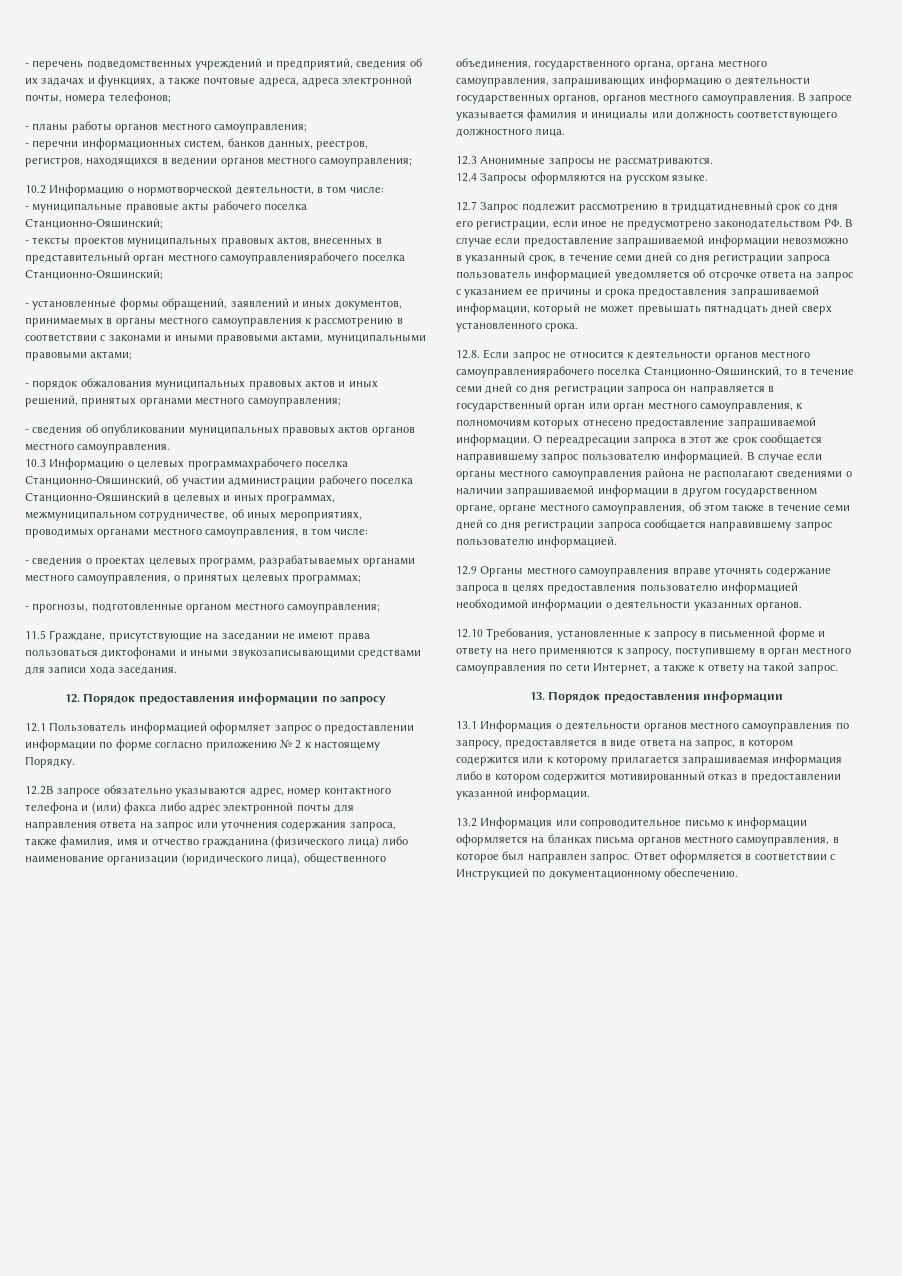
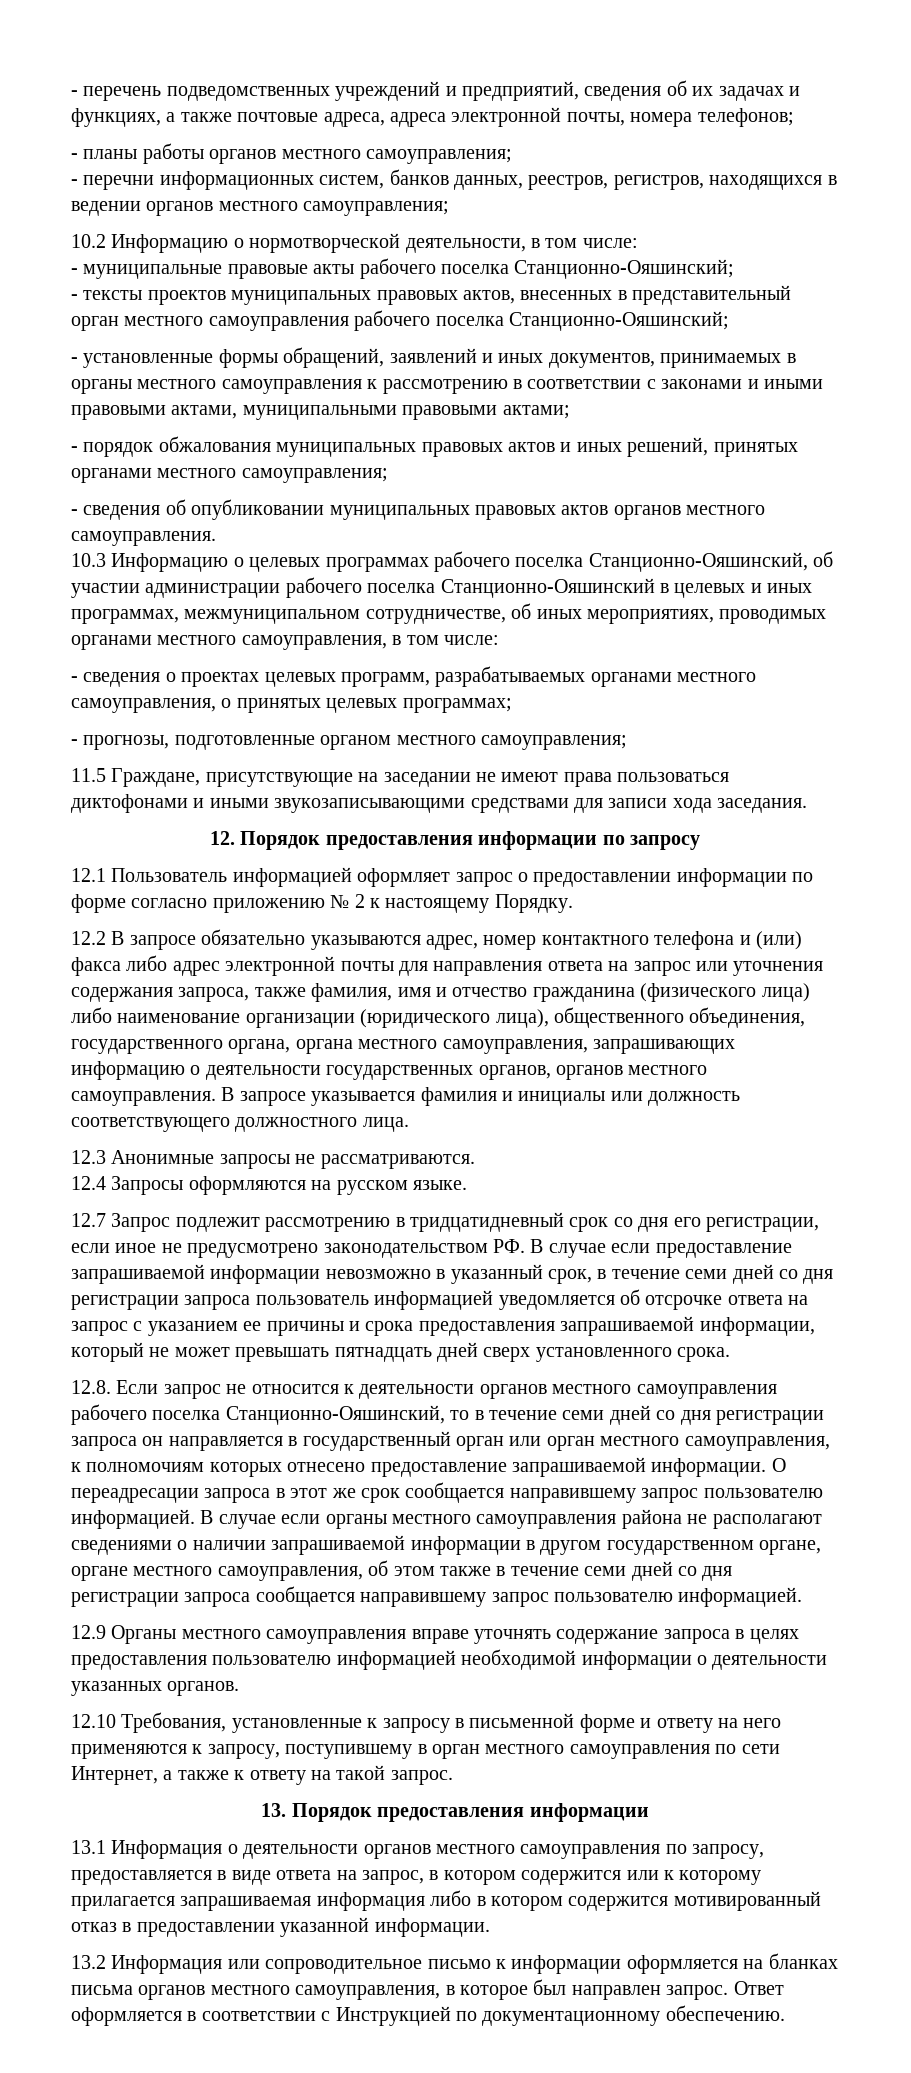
- - тексты проектов муниципальных правовых актов, внесенных в представительный орган местного самоуправлениярабочего поселка Станционно-Ояшинский;
+ - тексты проектов муниципальных правовых актов, внесенных в представительный орган местного самоуправления рабочего поселка Станционно-Ояшинский;
- 10.3 Информацию о целевых программахрабочего поселка Станционно-Ояшинский, об участии администрации рабочего поселка Станционно-Ояшинский в целевых и иных программах, межмуниципальном сотрудничестве, об иных мероприятиях, проводимых органами местного самоуправления, в том числе:
+ 10.3 Информацию о целевых программах рабочего поселка Станционно-Ояшинский, об участии администрации рабочего поселка Станционно-Ояшинский в целевых и иных программах, межмуниципальном сотрудничестве, об иных мероприятиях, проводимых органами местного самоуправления, в том числе:
- 12.2В запросе обязательно указываются адрес, номер контактного телефона и (или) факса либо адрес электронной почты для направления ответа на запрос или уточнения содержания запроса, также фамилия, имя и отчество гражданина (физического лица) либо наименование организации (юридического лица), общественного объединения, государственного органа, органа местного самоуправления, запрашивающих информацию о деятельности государственных органов, органов местного самоуправления.
+ 12.2 В запросе обязательно указываются адрес, номер контактного телефона и (или) факса либо адрес электронной почты для направления ответа на запрос или уточнения содержания запроса, также фамилия, имя и отчество гражданина (физического лица) либо наименование организации (юридического лица), общественного объединения, государственного органа, органа местного самоуправления, запрашивающих информацию о деятельности государственных органов, органов местного самоуправления.
- 12.8. Если запрос не относится к деятельности органов местного самоуправлениярабочего поселка Станционно-Ояшинский, то в течение семи дней со дня регистрации запроса он направляется в государственный орган или орган местного самоуправления, к полномочиям которых отнесено предоставление запрашиваемой информации.
+ 12.8. Если запрос не относится к деятельности органов местного самоуправления рабочего поселка Станционно-Ояшинский, то в течение семи дней со дня регистрации запроса он направляется в государственный орган или орган местного самоуправления, к полномочиям которых отнесено предоставление запрашиваемой информации.

